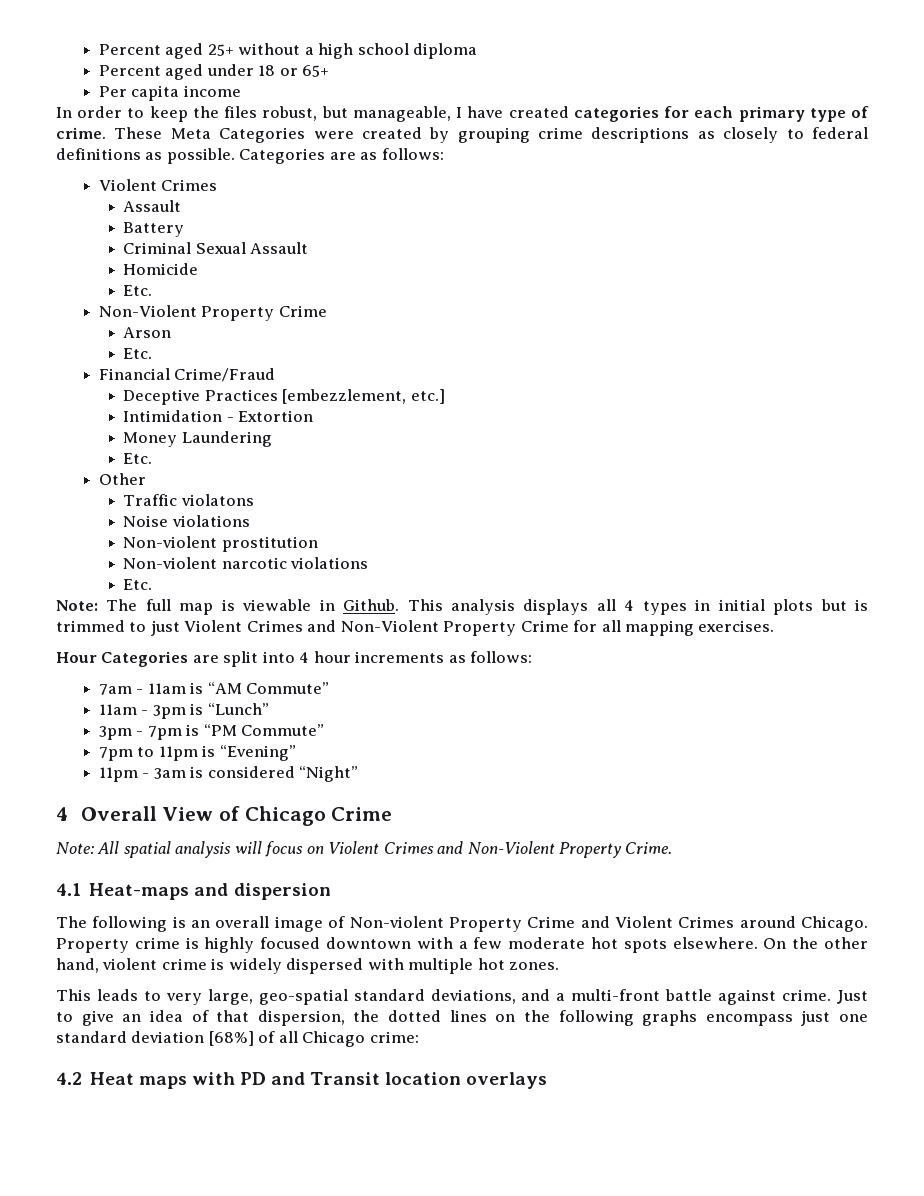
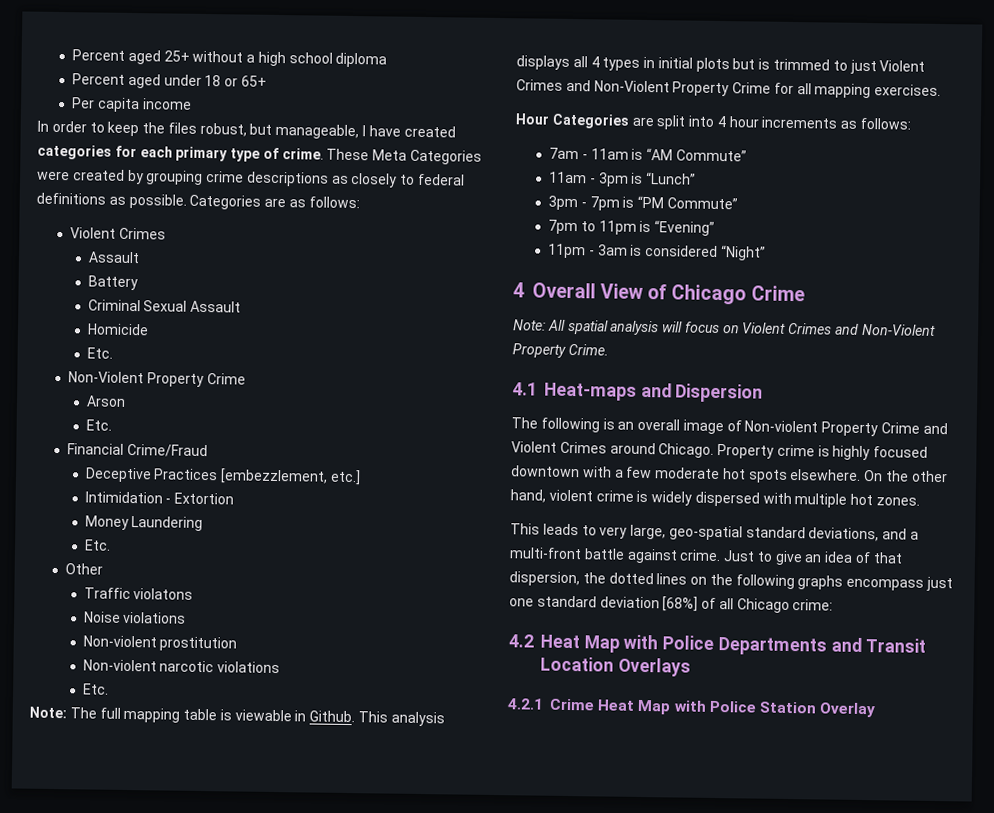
- Note: The full map is viewable in Github.
+ Note: The full mapping table is viewable in Github.
- 4.1 Heat-maps and dispersion
+ 4.1 Heat-maps and Dispersion
- 4.2 Heat maps with PD and Transit location overlays
+ 4.2 Heat Map with Police Departments and Transit Location Overlays
+ 4.2.1 Crime Heat Map with Police Station Overlay

